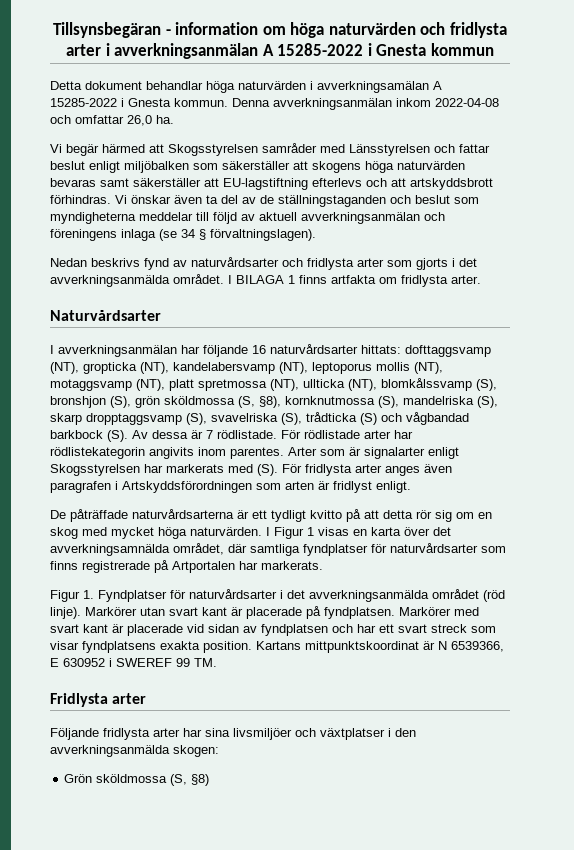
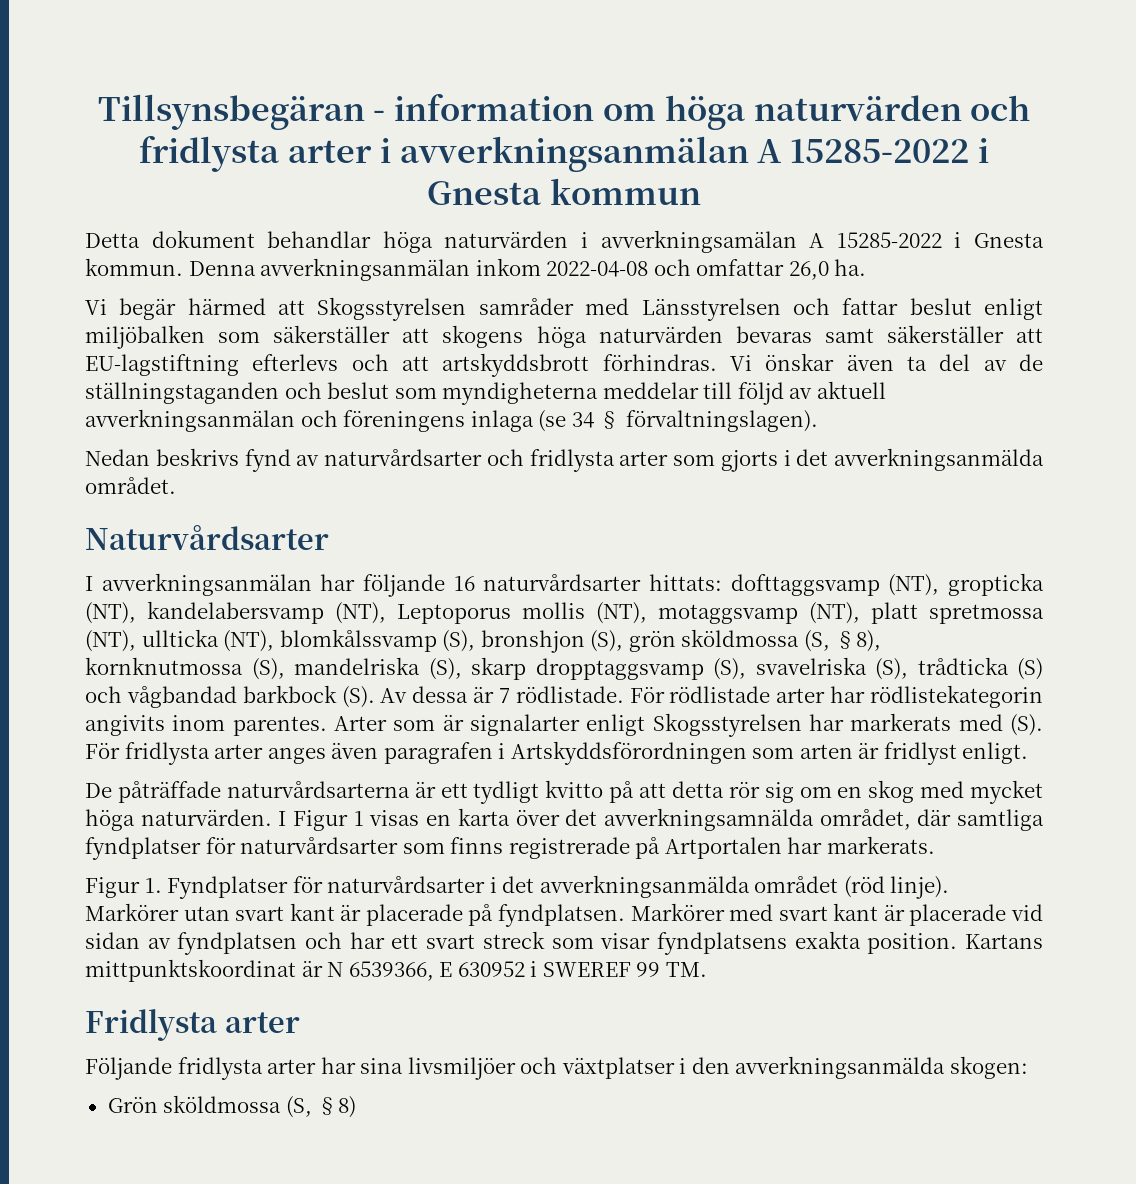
- I BILAGA 1 finns artfakta om fridlysta arter.
- I avverkningsanmälan har följande 16 naturvårdsarter hittats: dofttaggsvamp (NT), gropticka (NT), kandelabersvamp (NT), leptoporus mollis (NT), motaggsvamp (NT), platt spretmossa (NT), ullticka (NT), blomkålssvamp (S), bronshjon (S), grön sköldmossa (S, §8), kornknutmossa (S), mandelriska (S), skarp dropptaggsvamp (S), svavelriska (S), trådticka (S) och vågbandad barkbock (S). Av dessa är 7 rödlistade.
+ I avverkningsanmälan har följande 16 naturvårdsarter hittats: dofttaggsvamp (NT), gropticka (NT), kandelabersvamp (NT), Leptoporus mollis (NT), motaggsvamp (NT), platt spretmossa (NT), ullticka (NT), blomkålssvamp (S), bronshjon (S), grön sköldmossa (S, §8), kornknutmossa (S), mandelriska (S), skarp dropptaggsvamp (S), svavelriska (S), trådticka (S) och vågbandad barkbock (S). Av dessa är 7 rödlistade.

